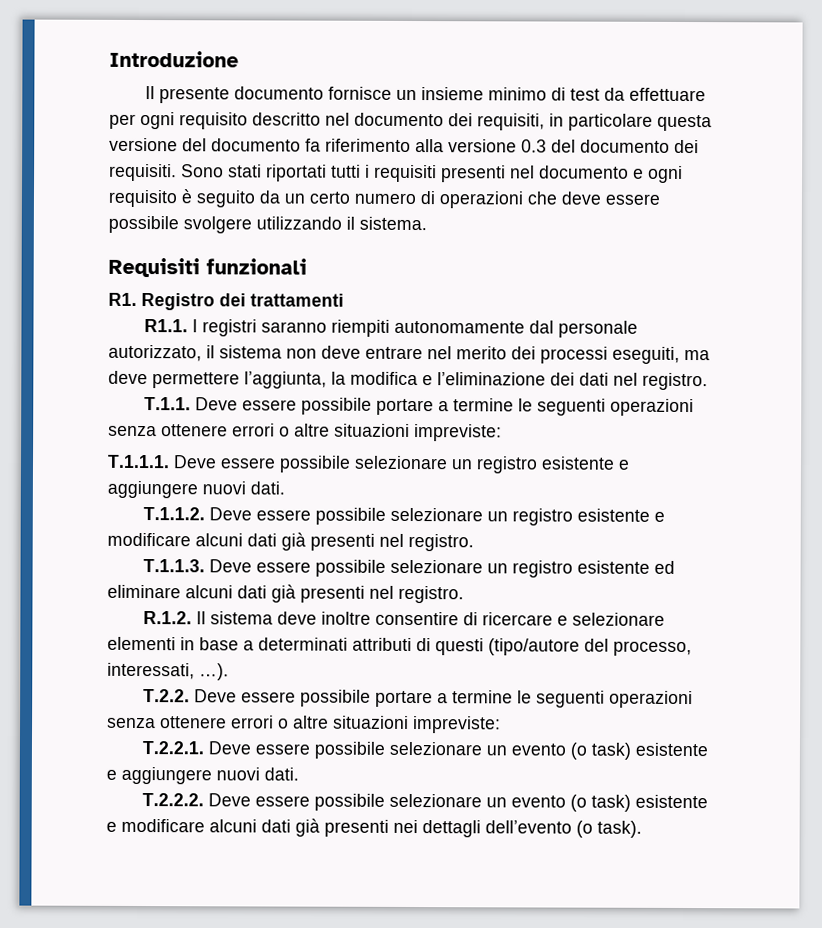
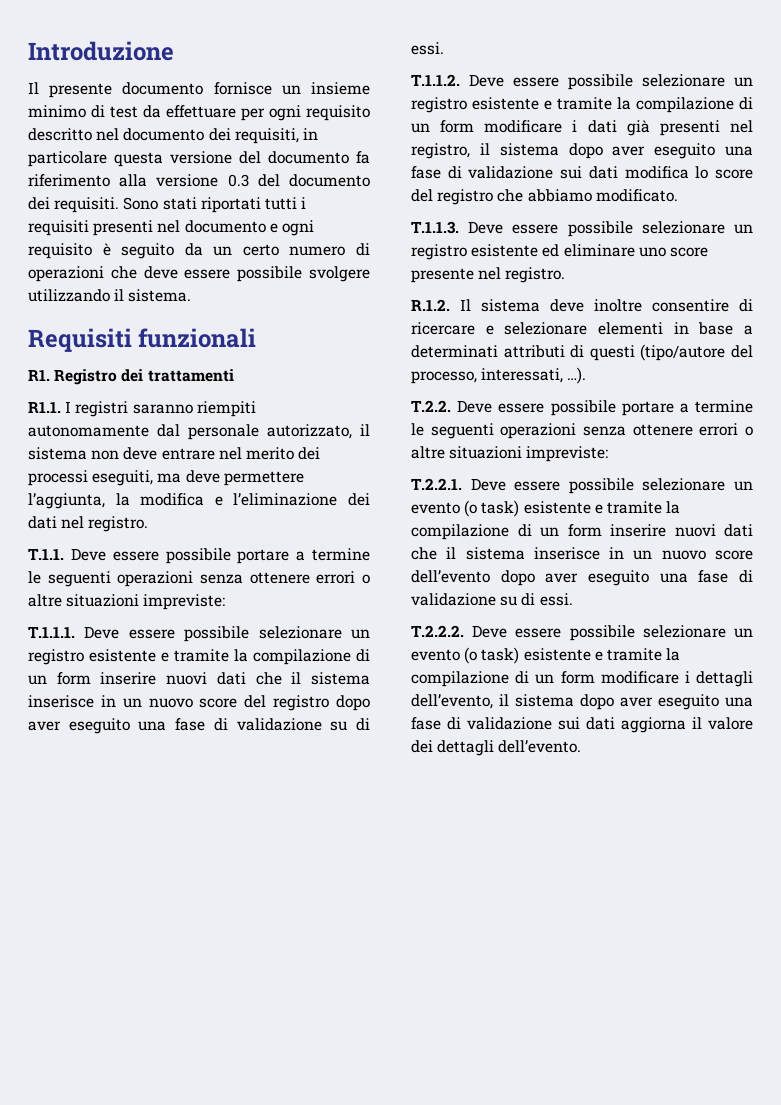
- T.1.1.1. Deve essere possibile selezionare un registro esistente e aggiungere nuovi dati.
+ T.1.1.1. Deve essere possibile selezionare un registro esistente e tramite la compilazione di un form inserire nuovi dati che il sistema inserisce in un nuovo score del registro dopo aver eseguito una fase di validazione su di essi.
- T.1.1.2. Deve essere possibile selezionare un registro esistente e modificare alcuni dati già presenti nel registro.
+ T.1.1.2. Deve essere possibile selezionare un registro esistente e tramite la compilazione di un form modificare i dati già presenti nel registro, il sistema dopo aver eseguito una fase di validazione sui dati modifica lo score del registro che abbiamo modificato.
- T.1.1.3. Deve essere possibile selezionare un registro esistente ed eliminare alcuni dati già presenti nel registro.
+ T.1.1.3. Deve essere possibile selezionare un registro esistente ed eliminare uno score presente nel registro.
- T.2.2.1. Deve essere possibile selezionare un evento (o task) esistente e aggiungere nuovi dati.
+ T.2.2.1. Deve essere possibile selezionare un evento (o task) esistente e tramite la compilazione di un form inserire nuovi dati che il sistema inserisce in un nuovo score dell’evento dopo aver eseguito una fase di validazione su di essi.
- T.2.2.2. Deve essere possibile selezionare un evento (o task) esistente e modificare alcuni dati già presenti nei dettagli dell’evento (o task).
+ T.2.2.2. Deve essere possibile selezionare un evento (o task) esistente e tramite la compilazione di un form modificare i dettagli dell’evento, il sistema dopo aver eseguito una fase di validazione sui dati aggiorna il valore dei dettagli dell’evento.

